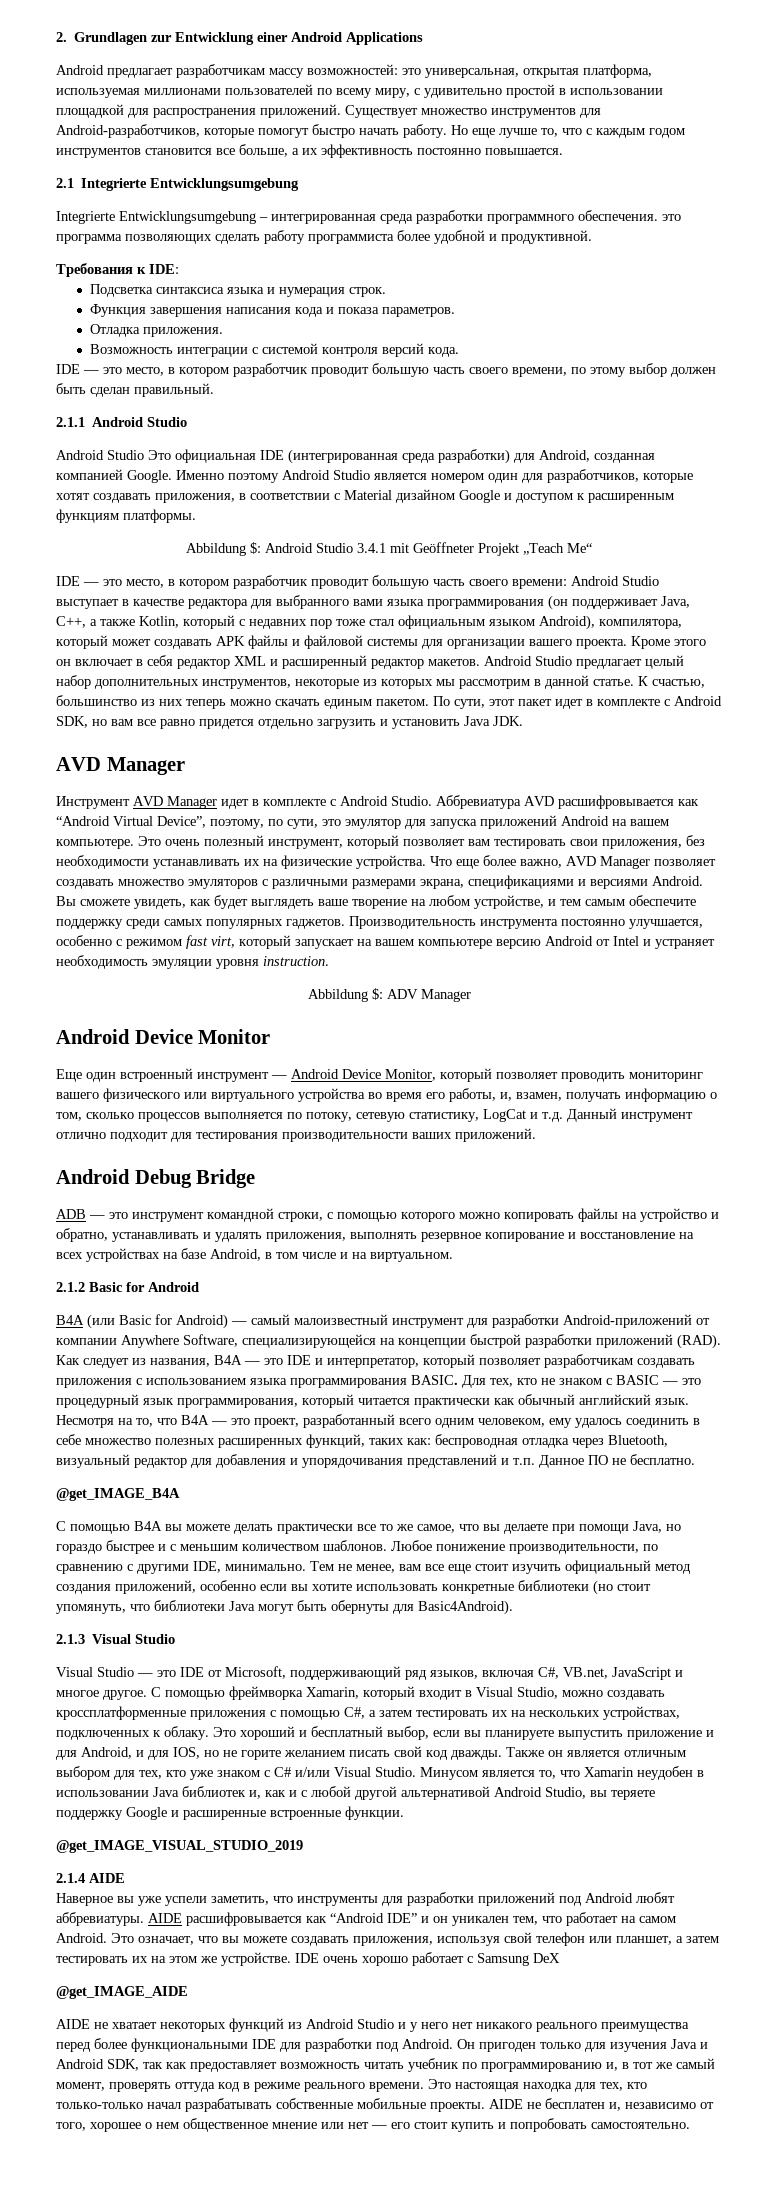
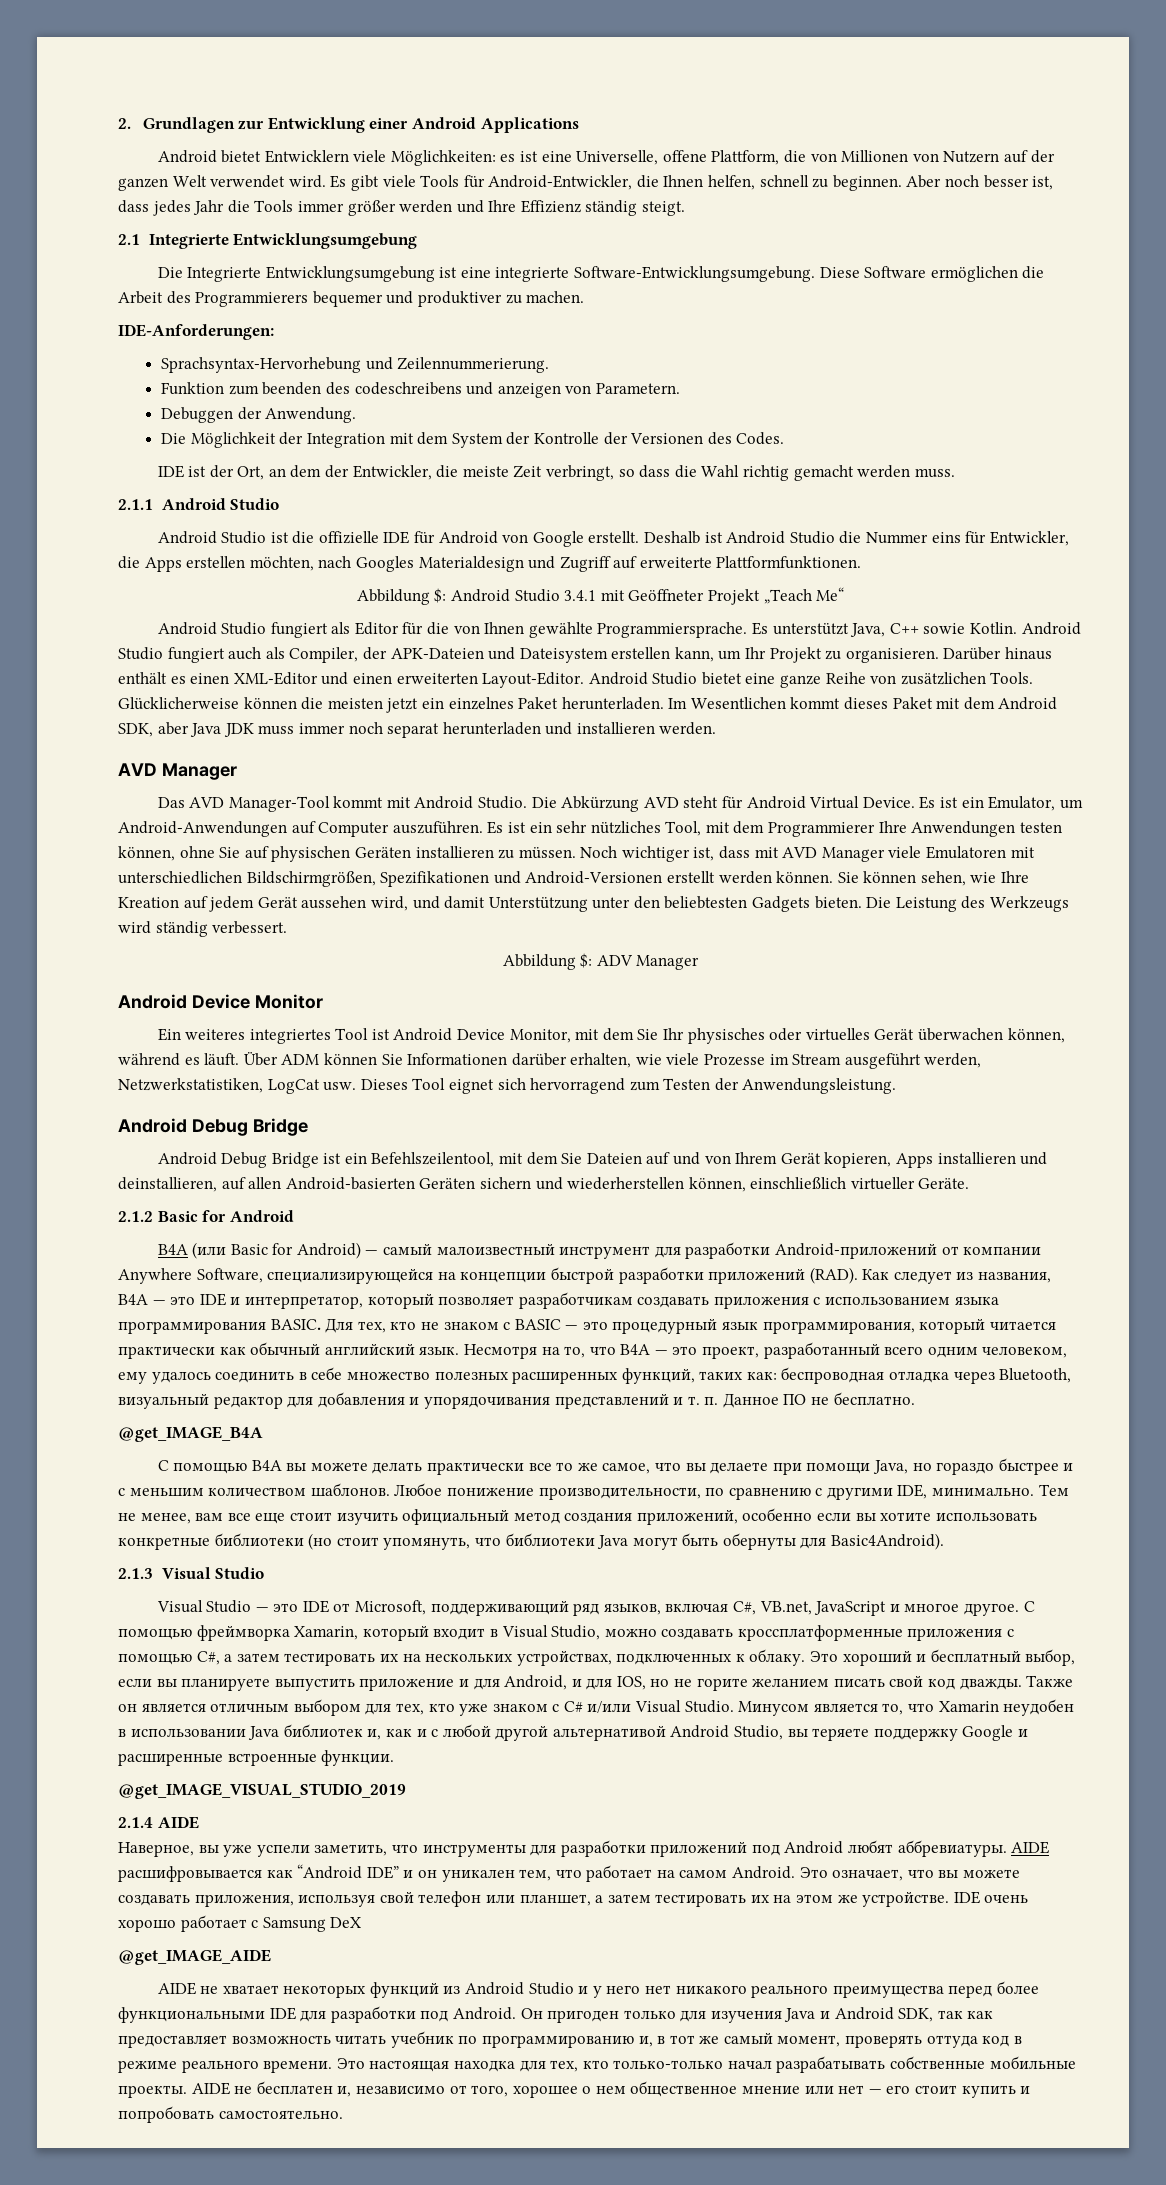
- Android предлагает разработчикам массу возможностей: это универсальная, открытая платформа, используемая миллионами пользователей по всему миру, с удивительно простой в использовании площадкой для распространения приложений. Существует множество инструментов для Android-разработчиков, которые помогут быстро начать работу. Но еще лучше то, что с каждым годом инструментов становится все больше, а их эффективность постоянно повышается.
+ Android bietet Entwicklern viele Möglichkeiten: es ist eine Universelle, offene Plattform, die von Millionen von Nutzern auf der ganzen Welt verwendet wird. Es gibt viele Tools für Android-Entwickler, die Ihnen helfen, schnell zu beginnen. Aber noch besser ist, dass jedes Jahr die Tools immer größer werden und Ihre Effizienz ständig steigt.
- Integrierte Entwicklungsumgebung – интегрированная среда разработки программного обеспечения. это программа позволяющих сделать работу программиста более удобной и продуктивной.
- Требования к IDE:
- Подсветка синтаксиса языка и нумерация строк.
- Функция завершения написания кода и показа параметров.
- Отладка приложения.
- Возможность интеграции с системой контроля версий кода.
- IDE — это место, в котором разработчик проводит большую часть своего времени, по этому выбор должен быть сделан правильный.
+ Die Integrierte Entwicklungsumgebung ist eine integrierte Software-Entwicklungsumgebung. Diese Software ermöglichen die Arbeit des Programmierers bequemer und produktiver zu machen.
+ IDE-Anforderungen:
+ Sprachsyntax-Hervorhebung und Zeilennummerierung.
+ Funktion zum beenden des codeschreibens und anzeigen von Parametern.
+ Debuggen der Anwendung.
+ Die Möglichkeit der Integration mit dem System der Kontrolle der Versionen des Codes.
+ IDE ist der Ort, an dem der Entwickler, die meiste Zeit verbringt, so dass die Wahl richtig gemacht werden muss.
- Android Studio Это официальная IDE (интегрированная среда разработки) для Android, созданная компанией Google. Именно поэтому Android Studio является номером один для разработчиков, которые хотят создавать приложения, в соответствии с Material дизайном Google и доступом к расширенным функциям платформы.
+ Android Studio ist die offizielle IDE für Android von Google erstellt. Deshalb ist Android Studio die Nummer eins für Entwickler, die Apps erstellen möchten, nach Googles Materialdesign und Zugriff auf erweiterte Plattformfunktionen.
- IDE — это место, в котором разработчик проводит большую часть своего времени: Android Studio выступает в качестве редактора для выбранного вами языка программирования (он поддерживает Java, C++, а также Kotlin, который с недавних пор тоже стал официальным языком Android), компилятора, который может создавать APK файлы и файловой системы для организации вашего проекта. Кроме этого он включает в себя редактор XML и расширенный редактор макетов. Android Studio предлагает целый набор дополнительных инструментов, некоторые из которых мы рассмотрим в данной статье. К счастью, большинство из них теперь можно скачать единым пакетом. По сути, этот пакет идет в комплекте с Android SDK, но вам все равно придется отдельно загрузить и установить Java JDK.
+ Android Studio fungiert als Editor für die von Ihnen gewählte Programmiersprache. Es unterstützt Java, C++ sowie Kotlin. Android Studio fungiert auch als Compiler, der APK-Dateien und Dateisystem erstellen kann, um Ihr Projekt zu organisieren. Darüber hinaus enthält es einen XML-Editor und einen erweiterten Layout-Editor. Android Studio bietet eine ganze Reihe von zusätzlichen Tools. Glücklicherweise können die meisten jetzt ein einzelnes Paket herunterladen. Im Wesentlichen kommt dieses Paket mit dem Android SDK, aber Java JDK muss immer noch separat herunterladen und installieren werden.
  AVD Manager
- Инструмент AVD Manager идет в комплекте с Android Studio. Аббревиатура AVD расшифровывается как “Android Virtual Device”, поэтому, по сути, это эмулятор для запуска приложений Android на вашем компьютере. Это очень полезный инструмент, который позволяет вам тестировать свои приложения, без необходимости устанавливать их на физические устройства. Что еще более важно, AVD Manager позволяет создавать множество эмуляторов с различными размерами экрана, спецификациями и версиями Android. Вы сможете увидеть, как будет выглядеть ваше творение на любом устройстве, и тем самым обеспечите поддержку среди самых популярных гаджетов. Производительность инструмента постоянно улучшается, особенно с режимом fast virt, который запускает на вашем компьютере версию Android от Intel и устраняет необходимость эмуляции уровня instruction.
+ Das AVD Manager-Tool kommt mit Android Studio. Die Abkürzung AVD steht für Android Virtual Device. Es ist ein Emulator, um Android-Anwendungen auf Computer auszuführen. Es ist ein sehr nützliches Tool, mit dem Programmierer Ihre Anwendungen testen können, ohne Sie auf physischen Geräten installieren zu müssen. Noch wichtiger ist, dass mit AVD Manager viele Emulatoren mit unterschiedlichen Bildschirmgrößen, Spezifikationen und Android-Versionen erstellt werden können. Sie können sehen, wie Ihre Kreation auf jedem Gerät aussehen wird, und damit Unterstützung unter den beliebtesten Gadgets bieten. Die Leistung des Werkzeugs wird ständig verbessert.
- Еще один встроенный инструмент — Android Device Monitor, который позволяет проводить мониторинг вашего физического или виртуального устройства во время его работы, и, взамен, получать информацию о том, сколько процессов выполняется по потоку, сетевую статистику, LogCat и т.д. Данный инструмент отлично подходит для тестирования производительности ваших приложений.
+ Ein weiteres integriertes Tool ist Android Device Monitor, mit dem Sie Ihr physisches oder virtuelles Gerät überwachen können, während es läuft. Über ADM können Sie Informationen darüber erhalten, wie viele Prozesse im Stream ausgeführt werden, Netzwerkstatistiken, LogCat usw. Dieses Tool eignet sich hervorragend zum Testen der Anwendungsleistung.
  Android Debug Bridge
- ADB — это инструмент командной строки, с помощью которого можно копировать файлы на устройство и обратно, устанавливать и удалять приложения, выполнять резервное копирование и восстановление на всех устройствах на базе Android, в том числе и на виртуальном.
+ Android Debug Bridge ist ein Befehlszeilentool, mit dem Sie Dateien auf und von Ihrem Gerät kopieren, Apps installieren und deinstallieren, auf allen Android-basierten Geräten sichern und wiederherstellen können, einschließlich virtueller Geräte.
- Несмотря на то, что B4A — это проект, разработанный всего одним человеком, ему удалось соединить в себе множество полезных расширенных функций, таких как: беспроводная отладка через Bluetooth, визуальный редактор для добавления и упорядочивания представлений и т.п. Данное ПО не бесплатно.
+ Несмотря на то, что B4A — это проект, разработанный всего одним человеком, ему удалось соединить в себе множество полезных расширенных функций, таких как: беспроводная отладка через Bluetooth, визуальный редактор для добавления и упорядочивания представлений и т. п. Данное ПО не бесплатно.
- Наверное вы уже успели заметить, что инструменты для разработки приложений под Android любят аббревиатуры.
+ Наверное, вы уже успели заметить, что инструменты для разработки приложений под Android любят аббревиатуры.

